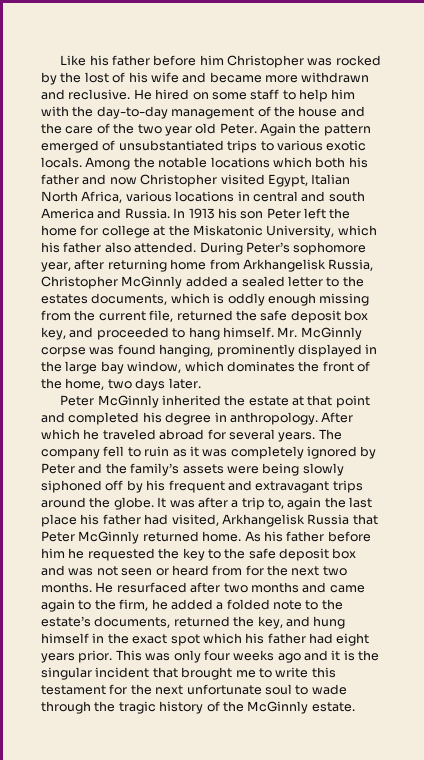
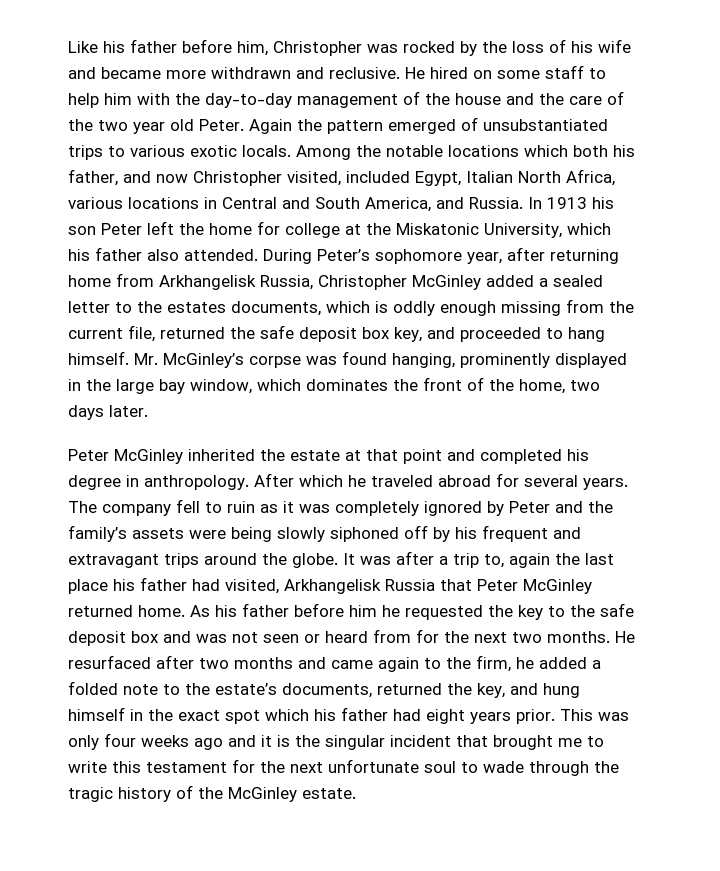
- Like his father before him Christopher was rocked by the lost of his wife and became more withdrawn and reclusive.
+ Like his father before him, Christopher was rocked by the loss of his wife and became more withdrawn and reclusive.
- Among the notable locations which both his father and now Christopher visited Egypt, Italian North Africa, various locations in central and south America and Russia.
+ Among the notable locations which both his father, and now Christopher visited, included Egypt, Italian North Africa, various locations in Central and South America, and Russia.
- During Peter’s sophomore year, after returning home from Arkhangelisk Russia, Christopher McGinnly added a sealed letter to the estates documents, which is oddly enough missing from the current file, returned the safe deposit box key, and proceeded to hang himself.
+ During Peter’s sophomore year, after returning home from Arkhangelisk Russia, Christopher McGinley added a sealed letter to the estates documents, which is oddly enough missing from the current file, returned the safe deposit box key, and proceeded to hang himself.
- Mr. McGinnly corpse was found hanging, prominently displayed in the large bay window, which dominates the front of the home, two days later.
+ Mr. McGinley’s corpse was found hanging, prominently displayed in the large bay window, which dominates the front of the home, two days later.
- Peter McGinnly inherited the estate at that point and completed his degree in anthropology.
+ Peter McGinley inherited the estate at that point and completed his degree in anthropology.
- It was after a trip to, again the last place his father had visited, Arkhangelisk Russia that Peter McGinnly returned home.
+ It was after a trip to, again the last place his father had visited, Arkhangelisk Russia that Peter McGinley returned home.
- This was only four weeks ago and it is the singular incident that brought me to write this testament for the next unfortunate soul to wade through the tragic history of the McGinnly estate.
+ This was only four weeks ago and it is the singular incident that brought me to write this testament for the next unfortunate soul to wade through the tragic history of the McGinley estate.

